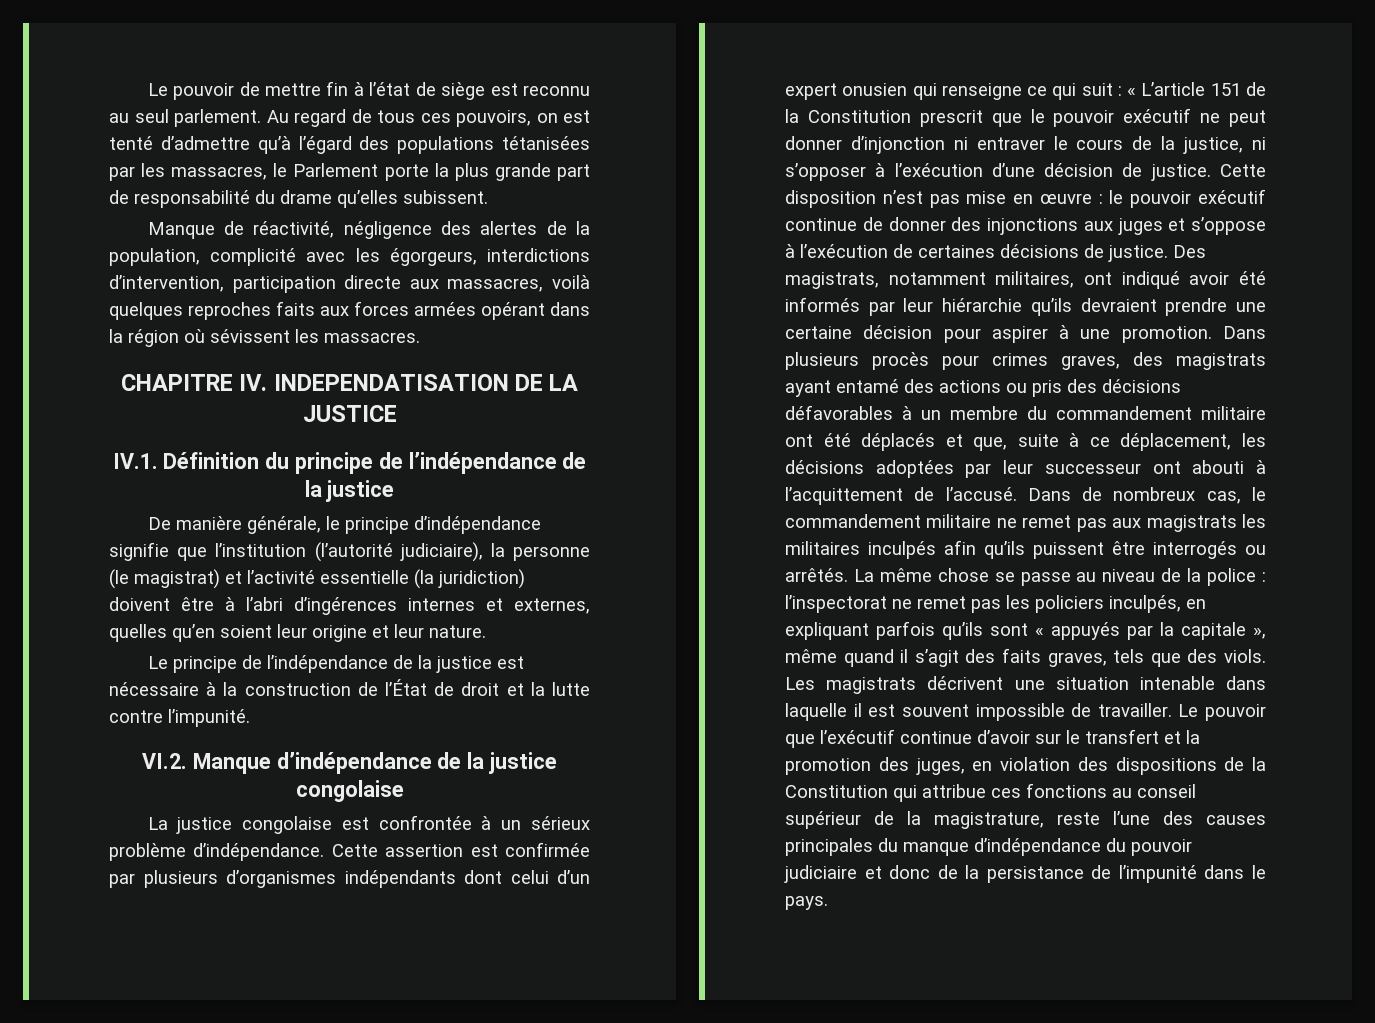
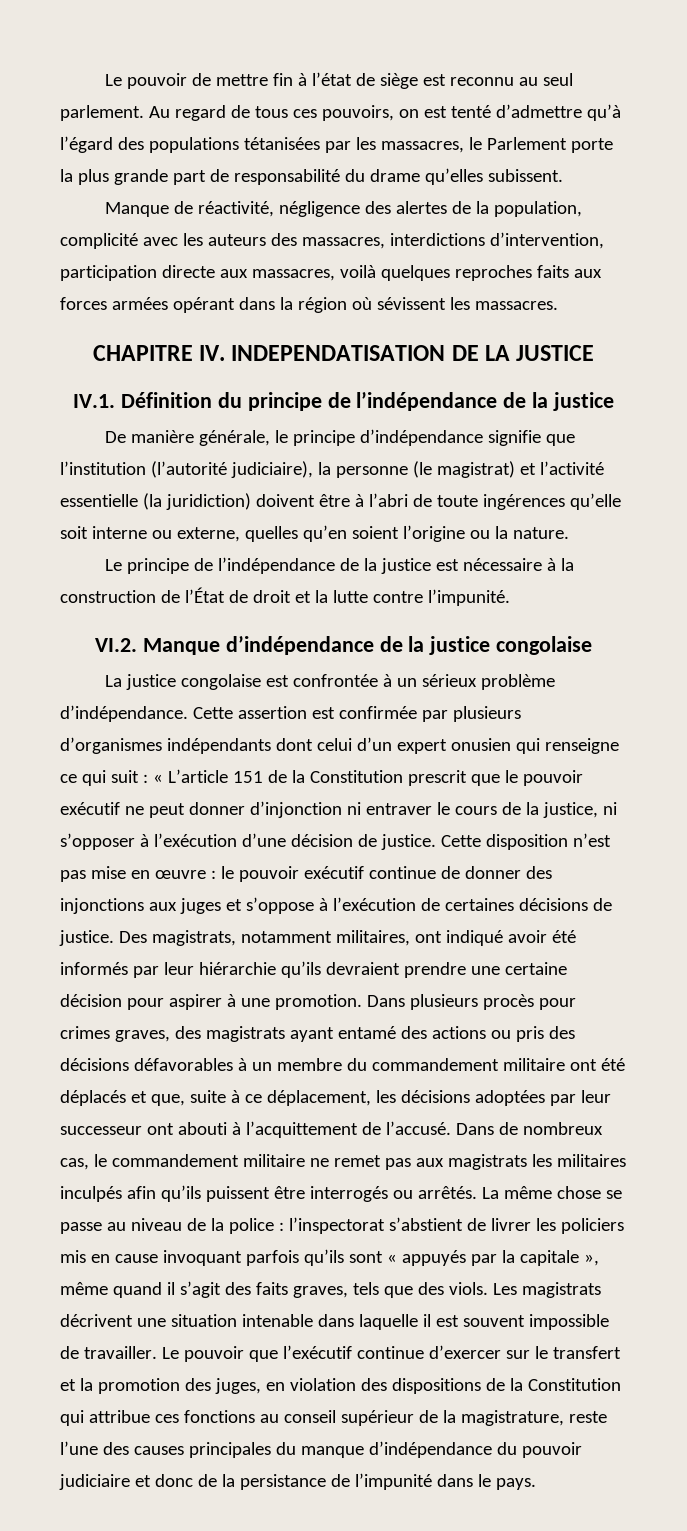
- Manque de réactivité, négligence des alertes de la population, complicité avec les égorgeurs, interdictions d’intervention, participation directe aux massacres, voilà quelques reproches faits aux forces armées opérant dans la région où sévissent les massacres.
+ Manque de réactivité, négligence des alertes de la population, complicité avec les auteurs des massacres, interdictions d’intervention, participation directe aux massacres, voilà quelques reproches faits aux forces armées opérant dans la région où sévissent les massacres.
- De manière générale, le principe d’indépendance signifie que l’institution (l’autorité judiciaire), la personne (le magistrat) et l’activité essentielle (la juridiction) doivent être à l’abri d’ingérences internes et externes, quelles qu’en soient leur origine et leur nature.
+ De manière générale, le principe d’indépendance signifie que l’institution (l’autorité judiciaire), la personne (le magistrat) et l’activité essentielle (la juridiction) doivent être à l’abri de toute ingérences qu’elle soit interne ou externe, quelles qu’en soient l’origine ou la nature.
- La même chose se passe au niveau de la police : l’inspectorat ne remet pas les policiers inculpés, en expliquant parfois qu’ils sont « appuyés par la capitale », même quand il s’agit des faits graves, tels que des viols.
+ La même chose se passe au niveau de la police : l’inspectorat s’abstient de livrer les policiers mis en cause invoquant parfois qu’ils sont « appuyés par la capitale », même quand il s’agit des faits graves, tels que des viols.
- Le pouvoir que l’exécutif continue d’avoir sur le transfert et la promotion des juges, en violation des dispositions de la Constitution qui attribue ces fonctions au conseil supérieur de la magistrature, reste l’une des causes principales du manque d’indépendance du pouvoir judiciaire et donc de la persistance de l’impunité dans le pays.
+ Le pouvoir que l’exécutif continue d’exercer sur le transfert et la promotion des juges, en violation des dispositions de la Constitution qui attribue ces fonctions au conseil supérieur de la magistrature, reste l’une des causes principales du manque d’indépendance du pouvoir judiciaire et donc de la persistance de l’impunité dans le pays.

